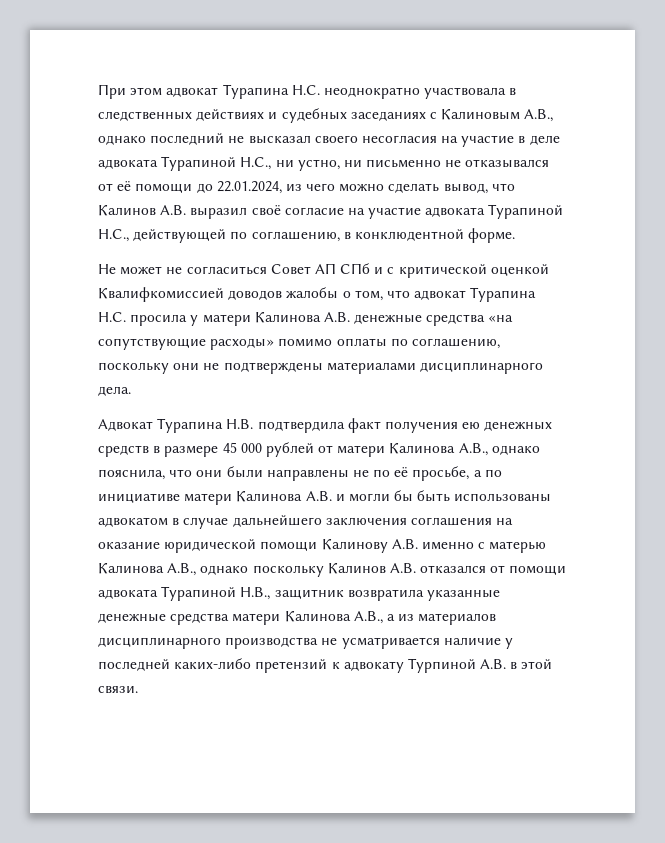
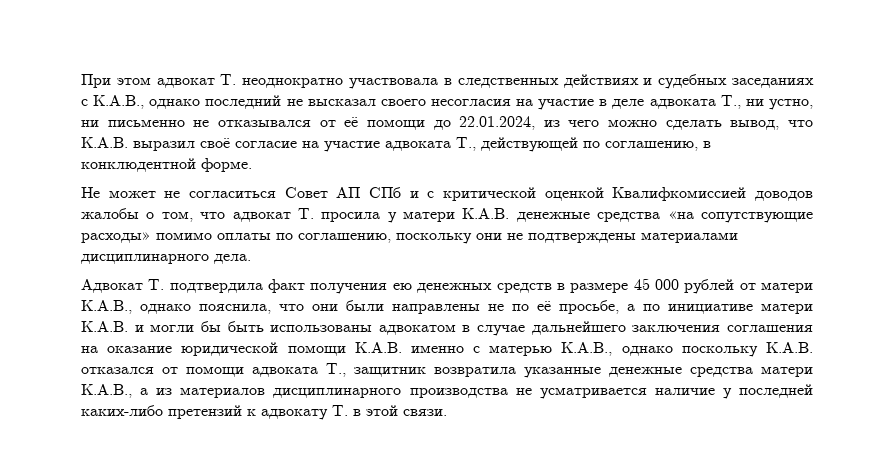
- При этом адвокат Турапина Н.С. неоднократно участвовала в следственных действиях и судебных заседаниях с Калиновым А.В., однако последний не высказал своего несогласия на участие в деле адвоката Турапиной Н.С., ни устно, ни письменно не отказывался от её помощи до 22.01.2024, из чего можно сделать вывод, что Калинов А.В. выразил своё согласие на участие адвоката Турапиной Н.С., действующей по соглашению, в конклюдентной форме.
+ При этом адвокат Т. неоднократно участвовала в следственных действиях и судебных заседаниях с К.А.В., однако последний не высказал своего несогласия на участие в деле адвоката Т., ни устно, ни письменно не отказывался от её помощи до 22.01.2024, из чего можно сделать вывод, что К.А.В. выразил своё согласие на участие адвоката Т., действующей по соглашению, в конклюдентной форме.
- Не может не согласиться Совет АП СПб и с критической оценкой Квалифкомиссией доводов жалобы о том, что адвокат Турапина Н.С. просила у матери Калинова А.В. денежные средства «на сопутствующие расходы» помимо оплаты по соглашению, поскольку они не подтверждены материалами дисциплинарного дела.
+ Не может не согласиться Совет АП СПб и с критической оценкой Квалифкомиссией доводов жалобы о том, что адвокат Т. просила у матери К.А.В. денежные средства «на сопутствующие расходы» помимо оплаты по соглашению, поскольку они не подтверждены материалами дисциплинарного дела.
- Адвокат Турапина Н.В. подтвердила факт получения ею денежных средств в размере 45 000 рублей от матери Калинова А.В., однако пояснила, что они были направлены не по её просьбе, а по инициативе матери Калинова А.В. и могли бы быть использованы адвокатом в случае дальнейшего заключения соглашения на оказание юридической помощи Калинову А.В. именно с матерью Калинова А.В., однако поскольку Калинов А.В. отказался от помощи адвоката Турапиной Н.В., защитник возвратила указанные денежные средства матери Калинова А.В., а из материалов дисциплинарного производства не усматривается наличие у последней каких-либо претензий к адвокату Турпиной А.В. в этой связи.
+ Адвокат Т. подтвердила факт получения ею денежных средств в размере 45 000 рублей от матери К.А.В., однако пояснила, что они были направлены не по её просьбе, а по инициативе матери К.А.В. и могли бы быть использованы адвокатом в случае дальнейшего заключения соглашения на оказание юридической помощи К.А.В. именно с матерью К.А.В., однако поскольку К.А.В. отказался от помощи адвоката Т., защитник возвратила указанные денежные средства матери К.А.В., а из материалов дисциплинарного производства не усматривается наличие у последней каких-либо претензий к адвокату Т. в этой связи.

